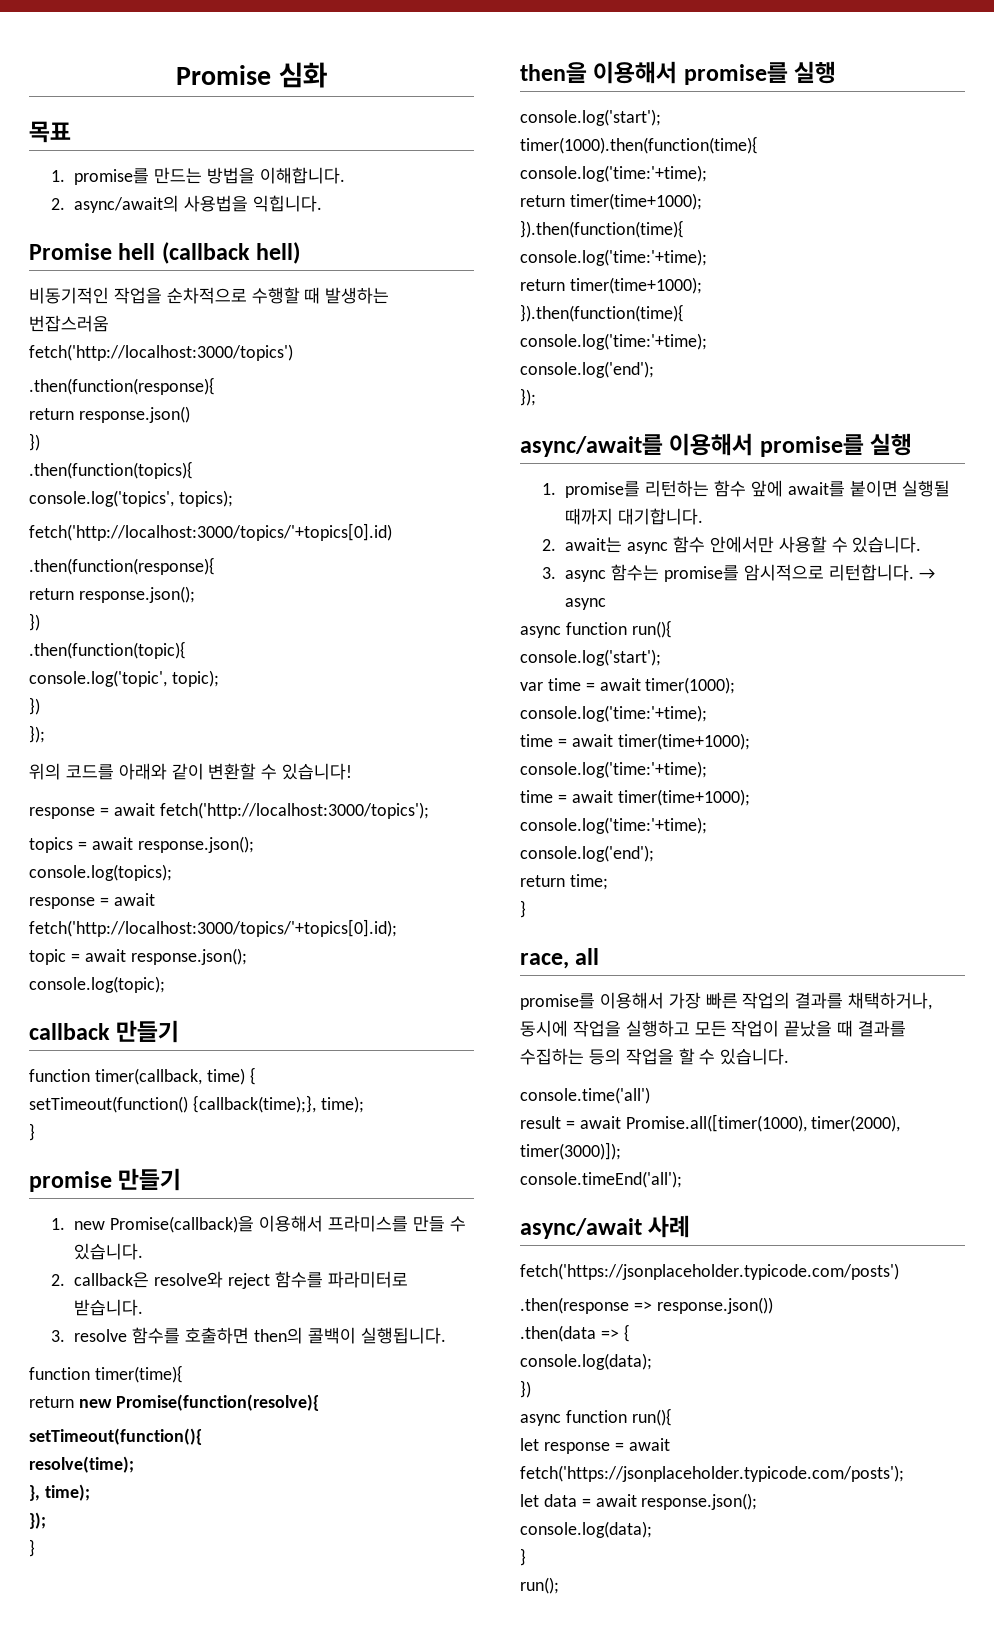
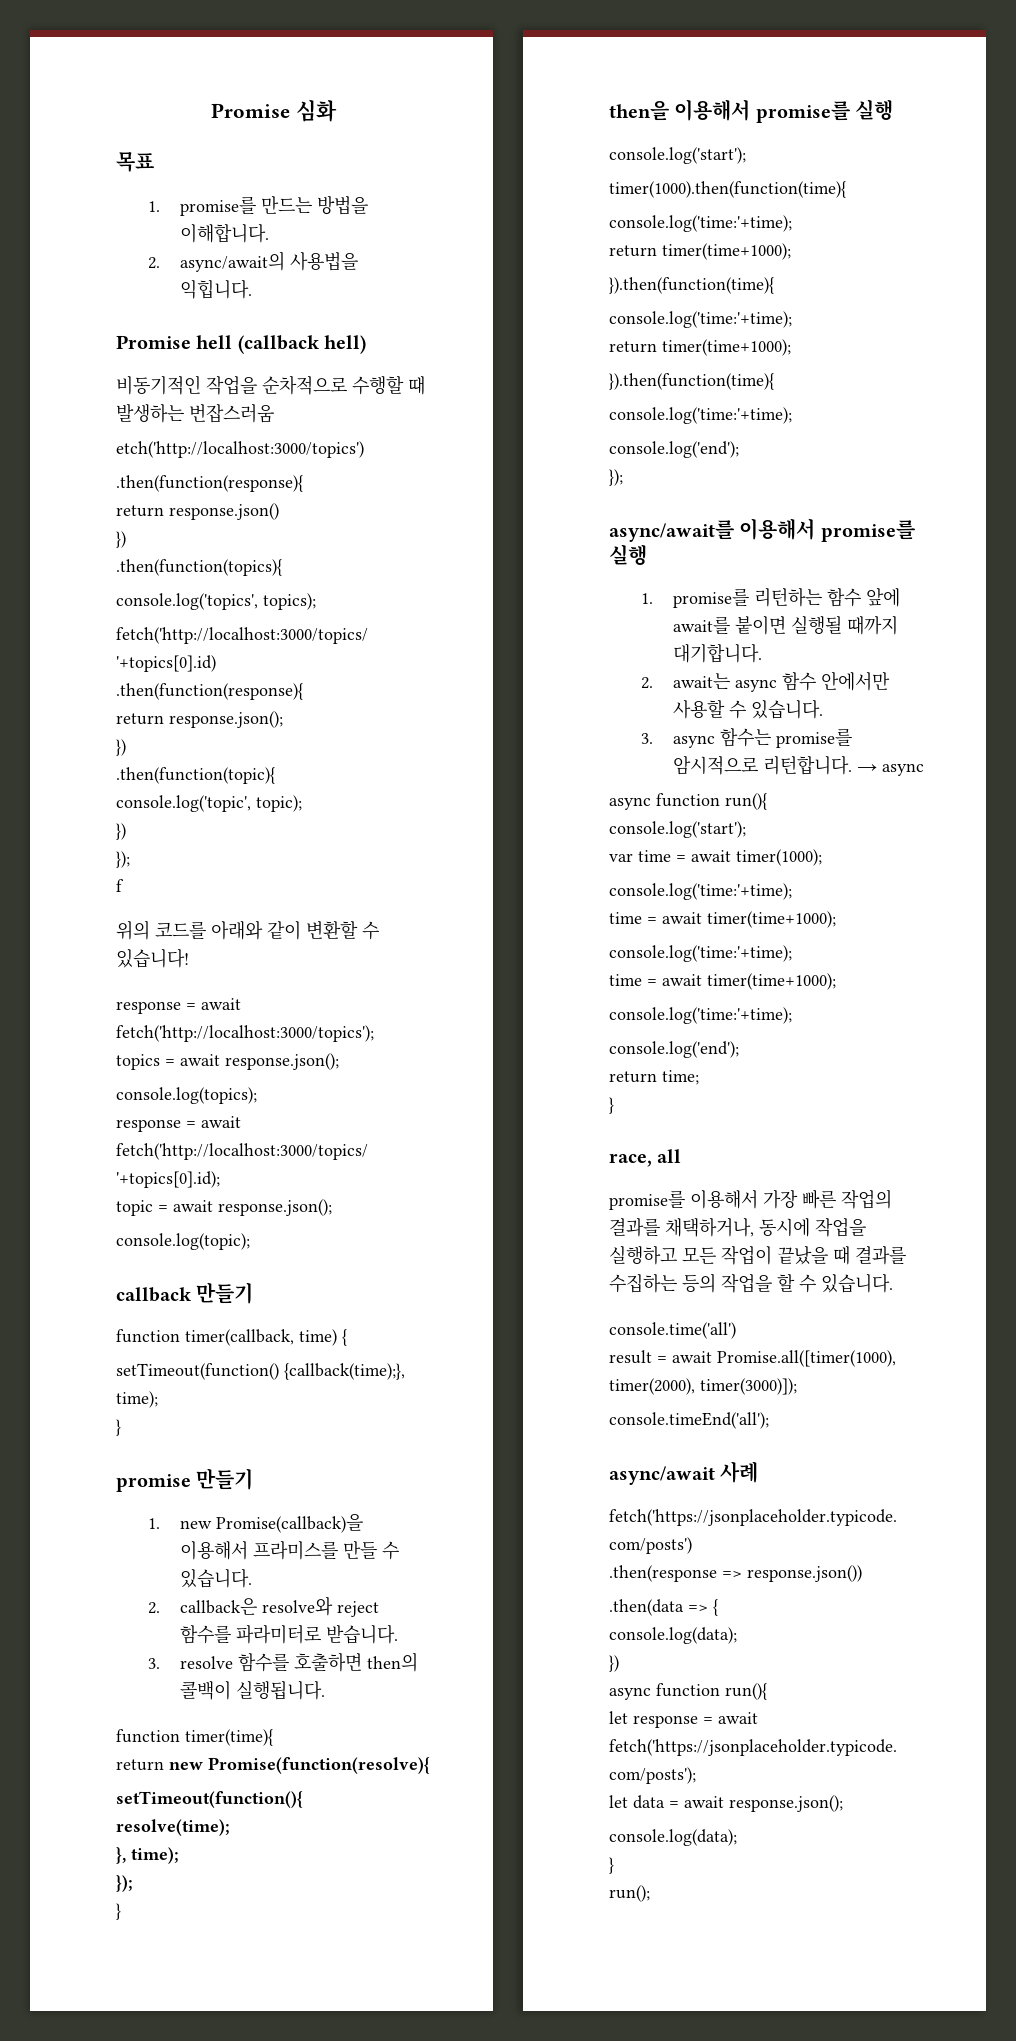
- fetch('http://localhost:3000/topics')
+ etch('http://localhost:3000/topics')
+ f

